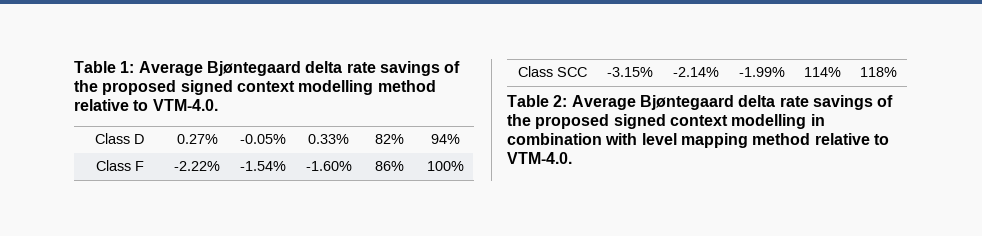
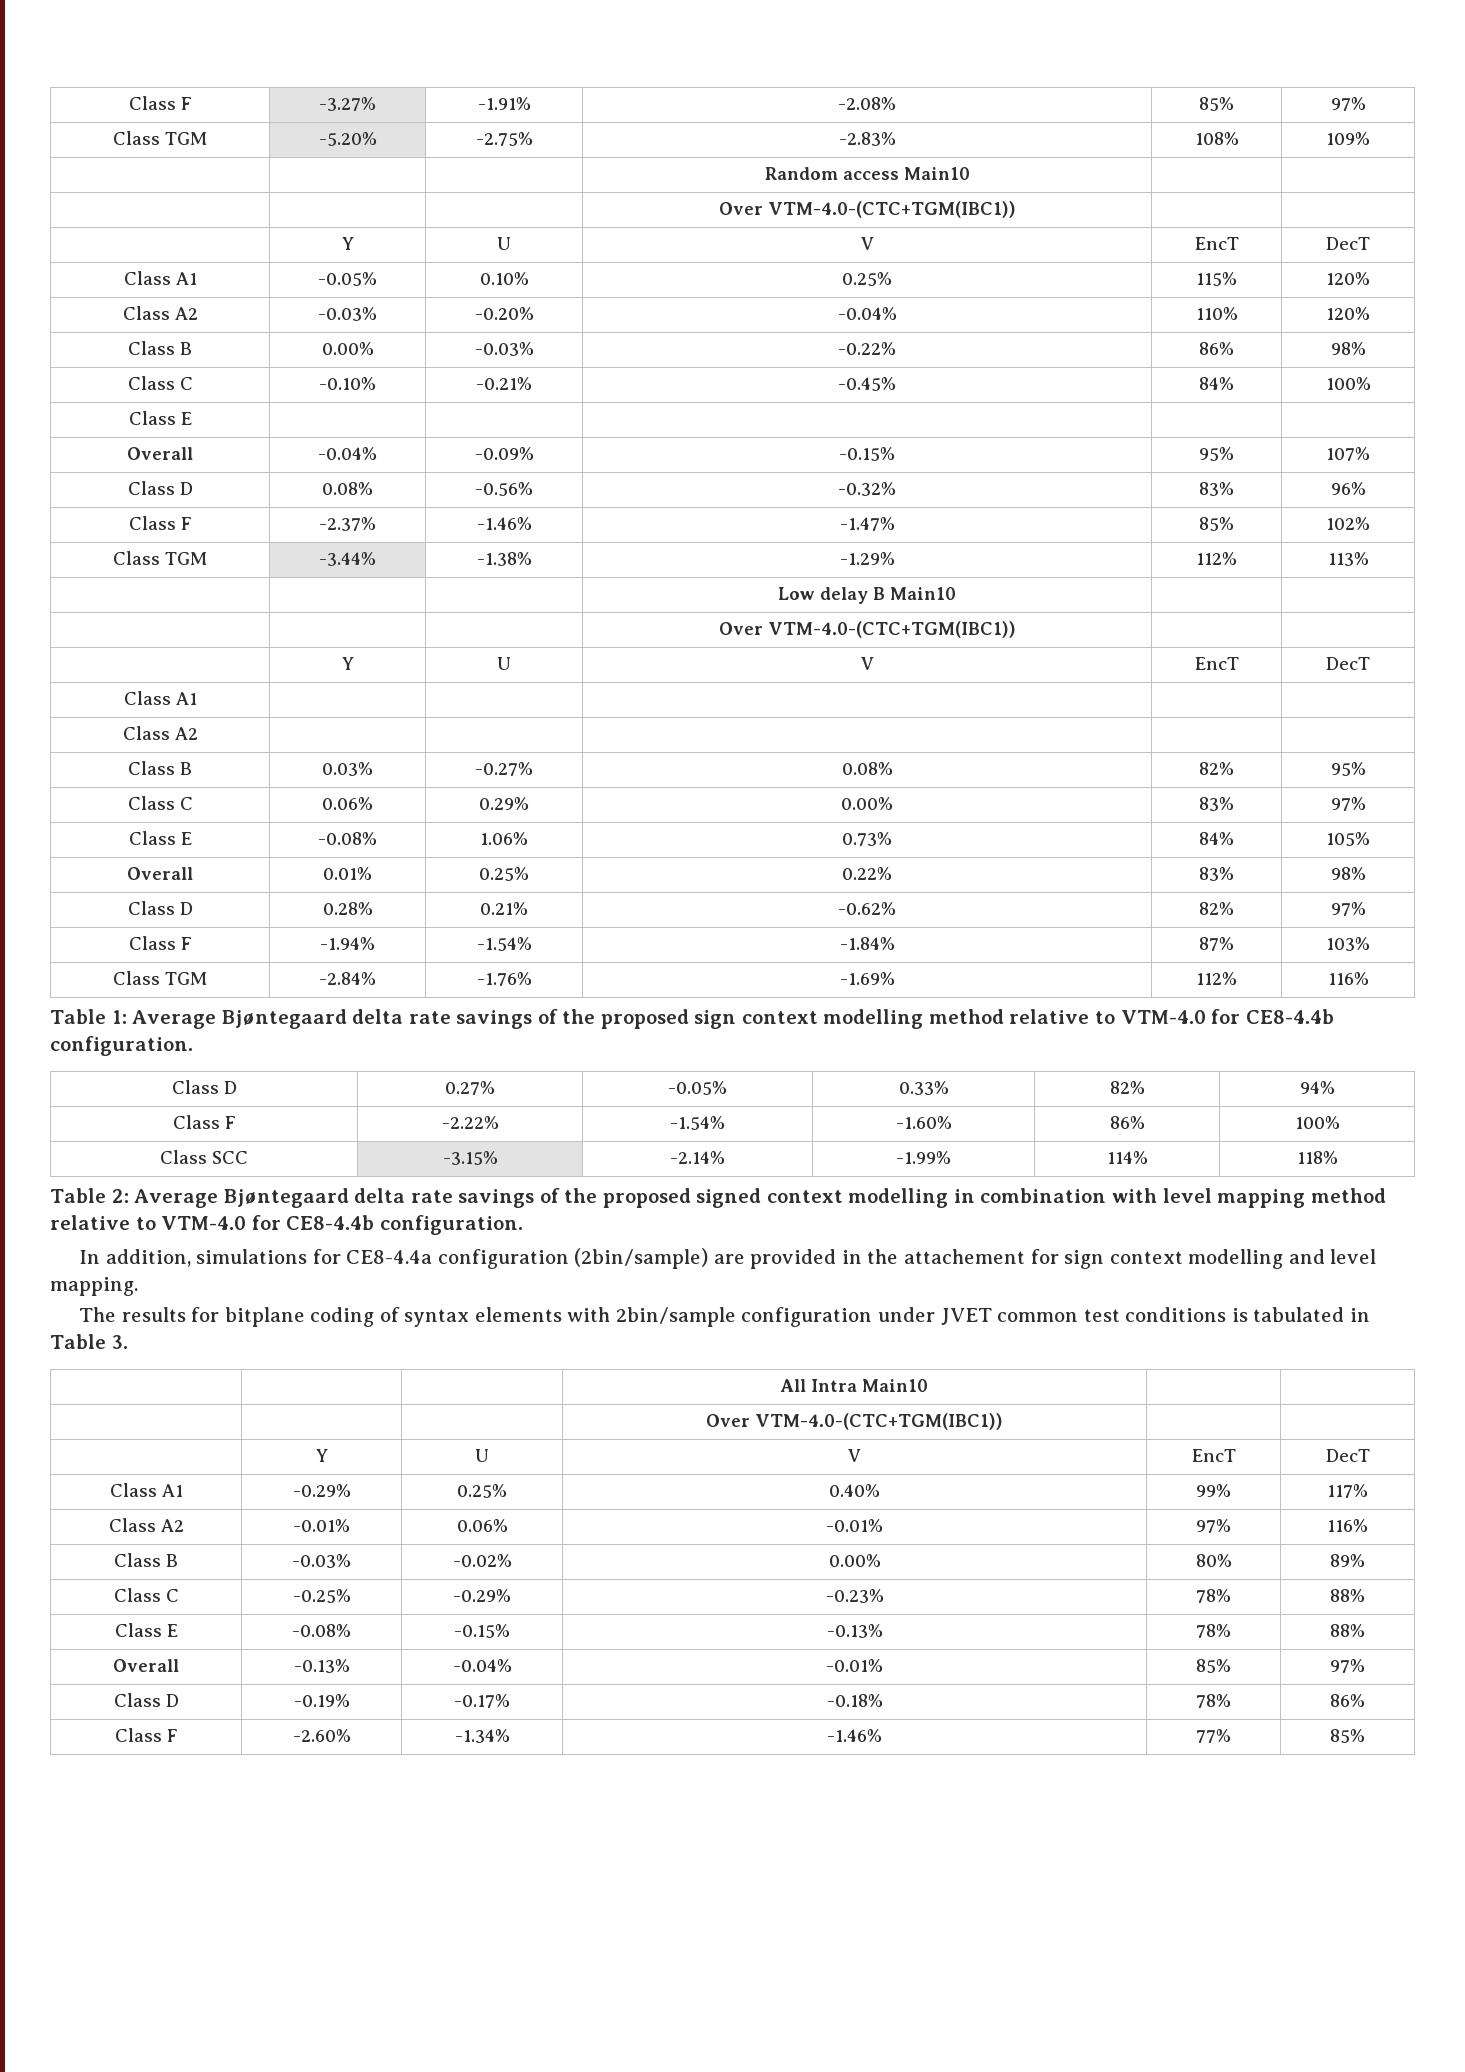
+ Class F | -3.27% | -1.91% | -2.08% | 85% | 97%
+ Class TGM | -5.20% | -2.75% | -2.83% | 108% | 109%
+ | | | Random access Main10 | |
+ | | | Over VTM-4.0-(CTC+TGM(IBC1)) | |
+ | Y | U | V | EncT | DecT
+ Class A1 | -0.05% | 0.10% | 0.25% | 115% | 120%
+ Class A2 | -0.03% | -0.20% | -0.04% | 110% | 120%
+ Class B | 0.00% | -0.03% | -0.22% | 86% | 98%
+ Class C | -0.10% | -0.21% | -0.45% | 84% | 100%
+ Class E | | | | |
+ Overall | -0.04% | -0.09% | -0.15% | 95% | 107%
+ Class D | 0.08% | -0.56% | -0.32% | 83% | 96%
+ Class F | -2.37% | -1.46% | -1.47% | 85% | 102%
+ Class TGM | -3.44% | -1.38% | -1.29% | 112% | 113%
+ | | | Low delay B Main10 | |
+ | | | Over VTM-4.0-(CTC+TGM(IBC1)) | |
+ | Y | U | V | EncT | DecT
+ Class A1 | | | | |
+ Class A2 | | | | |
+ Class B | 0.03% | -0.27% | 0.08% | 82% | 95%
+ Class C | 0.06% | 0.29% | 0.00% | 83% | 97%
+ Class E | -0.08% | 1.06% | 0.73% | 84% | 105%
+ Overall | 0.01% | 0.25% | 0.22% | 83% | 98%
+ Class D | 0.28% | 0.21% | -0.62% | 82% | 97%
+ Class F | -1.94% | -1.54% | -1.84% | 87% | 103%
+ Class TGM | -2.84% | -1.76% | -1.69% | 112% | 116%
- Table 1: Average Bjøntegaard delta rate savings of the proposed signed context modelling method relative to VTM-4.0.
+ Table 1: Average Bjøntegaard delta rate savings of the proposed sign context modelling method relative to VTM-4.0 for CE8-4.4b configuration.
- Table 2: Average Bjøntegaard delta rate savings of the proposed signed context modelling in combination with level mapping method relative to VTM-4.0.
+ Table 2: Average Bjøntegaard delta rate savings of the proposed signed context modelling in combination with level mapping method relative to VTM-4.0 for CE8-4.4b configuration.
+ In addition, simulations for CE8-4.4a configuration (2bin/sample) are provided in the attachement for sign context modelling and level mapping.
+ The results for bitplane coding of syntax elements with 2bin/sample configuration under JVET common test conditions is tabulated in Table 3.
+ | | | All Intra Main10 | |
+ | | | Over VTM-4.0-(CTC+TGM(IBC1)) | |
+ | Y | U | V | EncT | DecT
+ Class A1 | -0.29% | 0.25% | 0.40% | 99% | 117%
+ Class A2 | -0.01% | 0.06% | -0.01% | 97% | 116%
+ Class B | -0.03% | -0.02% | 0.00% | 80% | 89%
+ Class C | -0.25% | -0.29% | -0.23% | 78% | 88%
+ Class E | -0.08% | -0.15% | -0.13% | 78% | 88%
+ Overall | -0.13% | -0.04% | -0.01% | 85% | 97%
+ Class D | -0.19% | -0.17% | -0.18% | 78% | 86%
+ Class F | -2.60% | -1.34% | -1.46% | 77% | 85%

